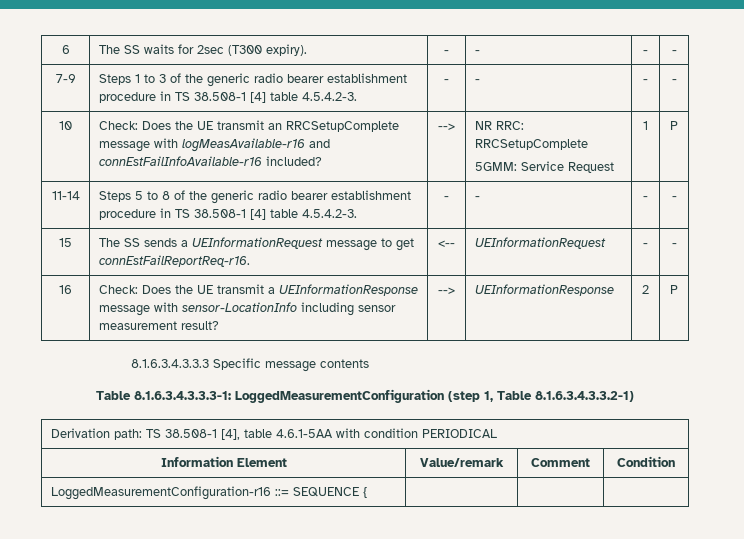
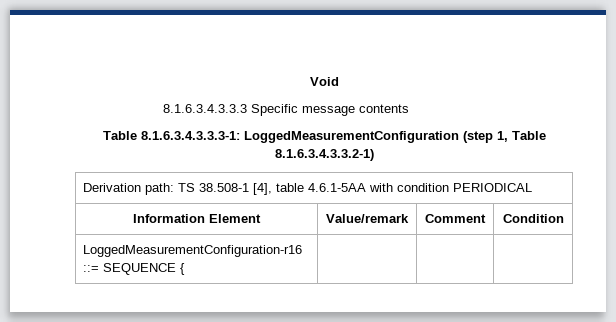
- 6 | The SS waits for 2sec (T300 expiry). | - | - | - | -
- 7-9 | Steps 1 to 3 of the generic radio bearer establishment procedure in TS 38.508-1 [4] table 4.5.4.2-3. | - | - | - | -
- 10 | Check: Does the UE transmit an RRCSetupComplete message with logMeasAvailable-r16 and connEstFailInfoAvailable-r16 included? | --> | NR RRC: RRCSetupComplete
- 5GMM: Service Request | 1 | P
- 11-14 | Steps 5 to 8 of the generic radio bearer establishment procedure in TS 38.508-1 [4] table 4.5.4.2-3. | - | - | - | -
- 15 | The SS sends a UEInformationRequest message to get connEstFailReportReq-r16. | <-- | UEInformationRequest | - | -
- 16 | Check: Does the UE transmit a UEInformationResponse message with sensor-LocationInfo including sensor measurement result? | --> | UEInformationResponse | 2 | P
+ Void

